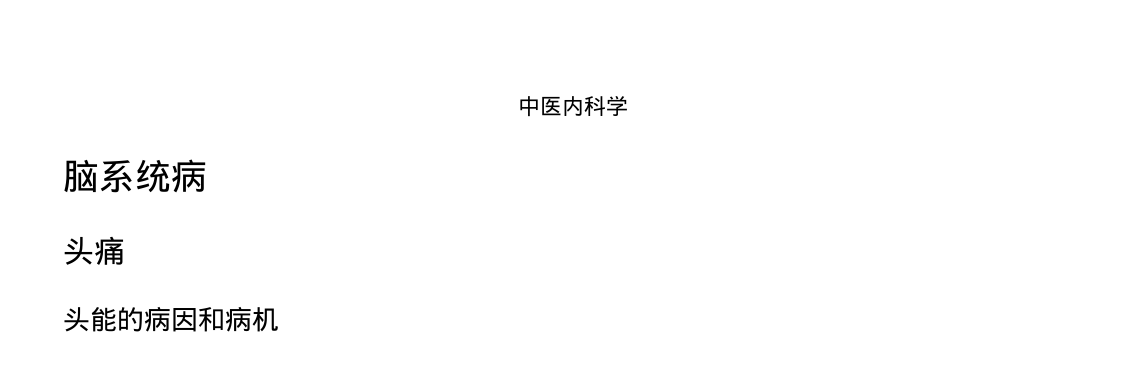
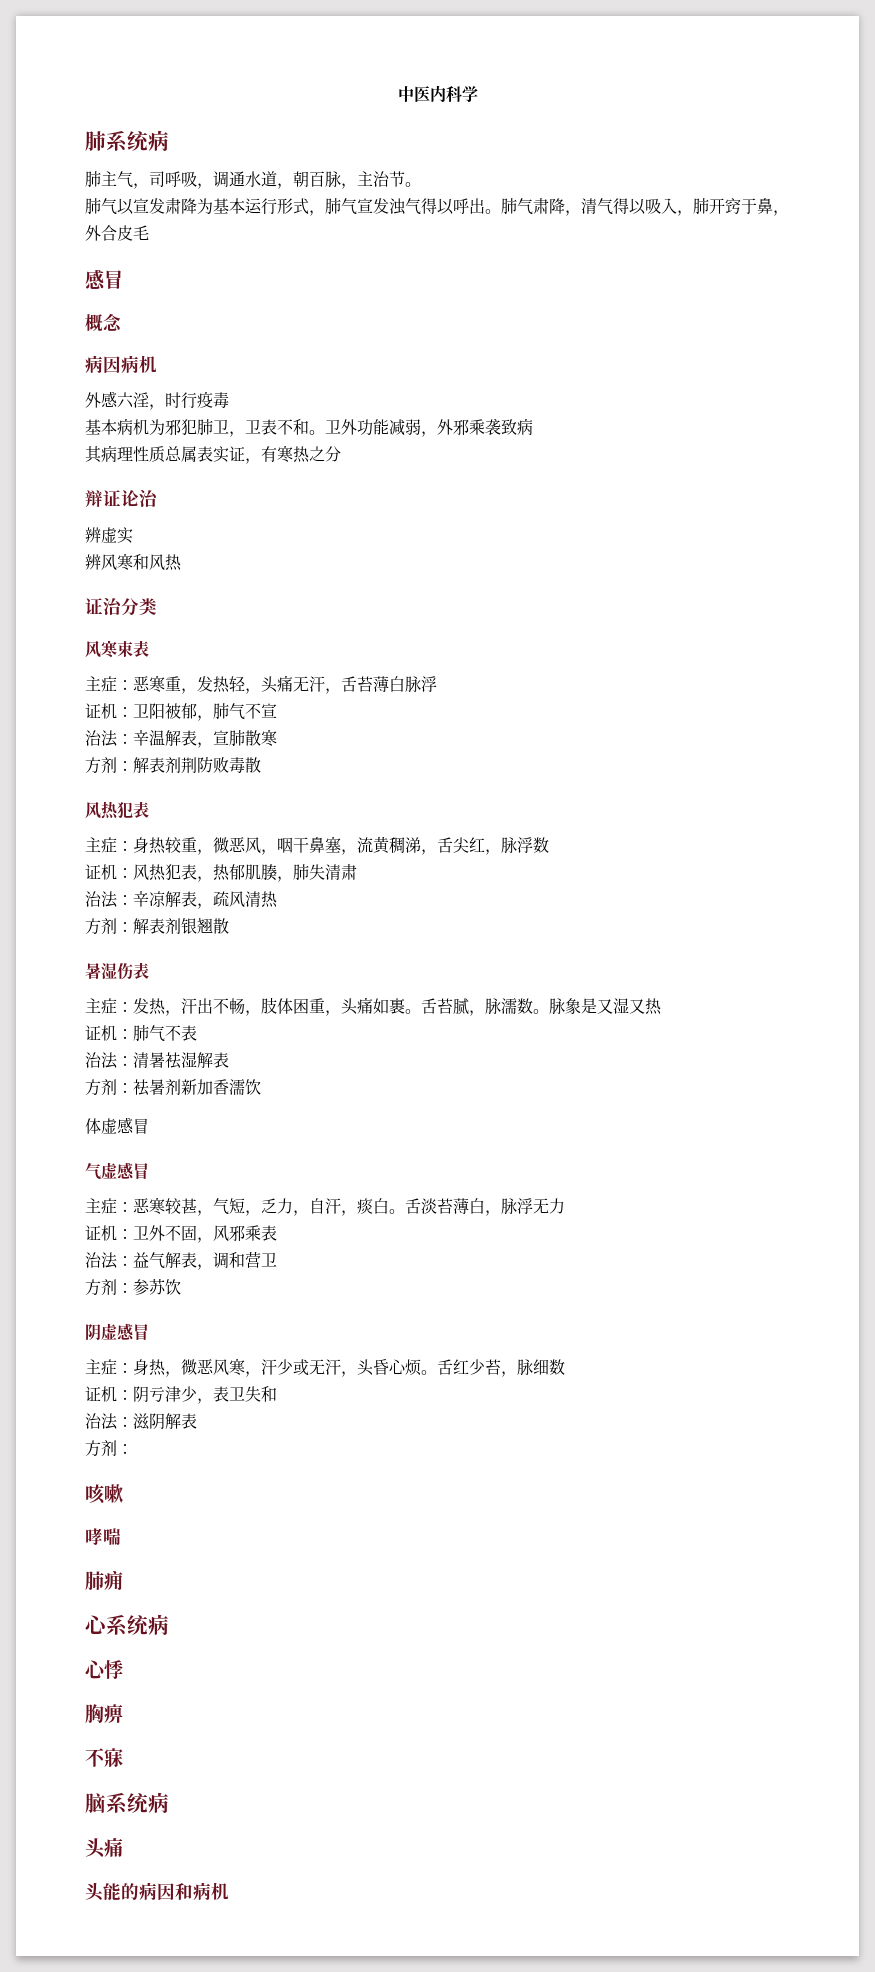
+ 肺系统病
+ 肺主气，司呼吸，调通水道，朝百脉，主治节。
+ 肺气以宣发肃降为基本运行形式，肺气宣发浊气得以呼出。肺气肃降，清气得以吸入，肺开窍于鼻，外合皮毛
+ 感冒
+ 概念
+ 病因病机
+ 外感六淫，时行疫毒
+ 基本病机为邪犯肺卫，卫表不和。卫外功能减弱，外邪乘袭致病
+ 其病理性质总属表实证，有寒热之分
+ 辩证论治
+ 辨虚实
+ 辨风寒和风热
+ 证治分类
+ 风寒束表
+ 主症：恶寒重，发热轻，头痛无汗，舌苔薄白脉浮
+ 证机：卫阳被郁，肺气不宣
+ 治法：辛温解表，宣肺散寒
+ 方剂：解表剂荆防败毒散
+ 风热犯表
+ 主症：身热较重，微恶风，咽干鼻塞，流黄稠涕，舌尖红，脉浮数
+ 证机：风热犯表，热郁肌腠，肺失清肃
+ 治法：辛凉解表，疏风清热
+ 方剂：解表剂银翘散
+ 暑湿伤表
+ 主症：发热，汗出不畅，肢体困重，头痛如裹。舌苔腻，脉濡数。脉象是又湿又热
+ 证机：肺气不表
+ 治法：清暑袪湿解表
+ 方剂：袪暑剂新加香濡饮
+ 体虚感冒
+ 气虚感冒
+ 主症：恶寒较甚，气短，乏力，自汗，痰白。舌淡苔薄白，脉浮无力
+ 证机：卫外不固，风邪乘表
+ 治法：益气解表，调和营卫
+ 方剂：参苏饮
+ 阴虚感冒
+ 主症：身热，微恶风寒，汗少或无汗，头昏心烦。舌红少苔，脉细数
+ 证机：阴亏津少，表卫失和
+ 治法：滋阴解表
+ 方剂：
+ 咳嗽
+ 哮喘
+ 肺痈
+ 心系统病
+ 心悸
+ 胸痹
+ 不寐

